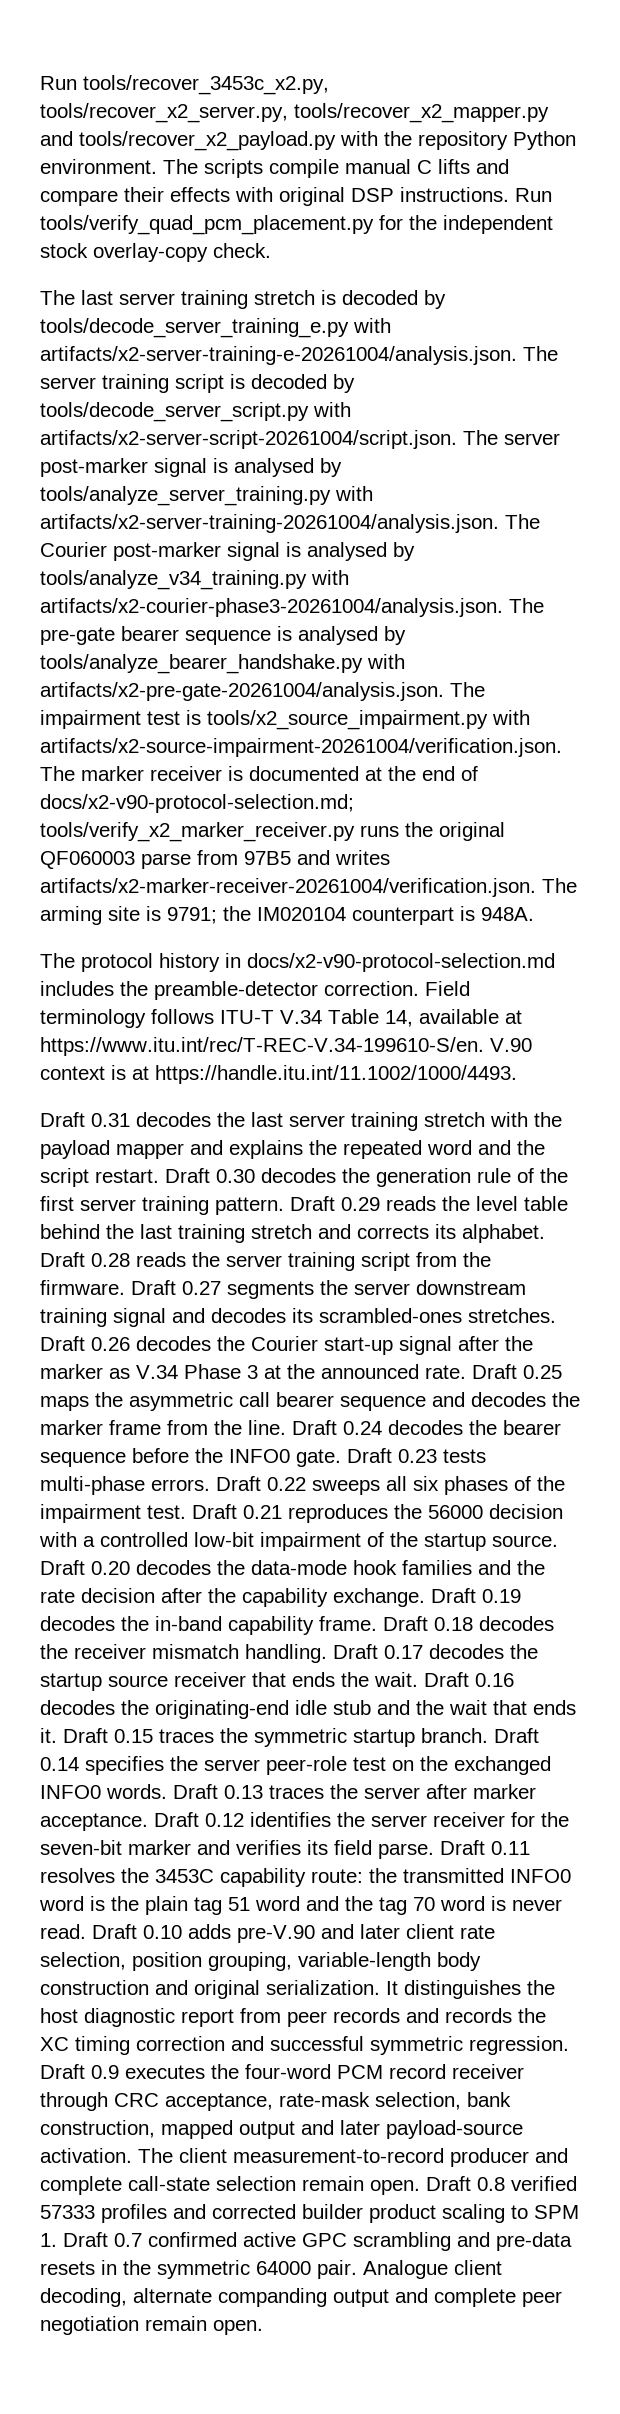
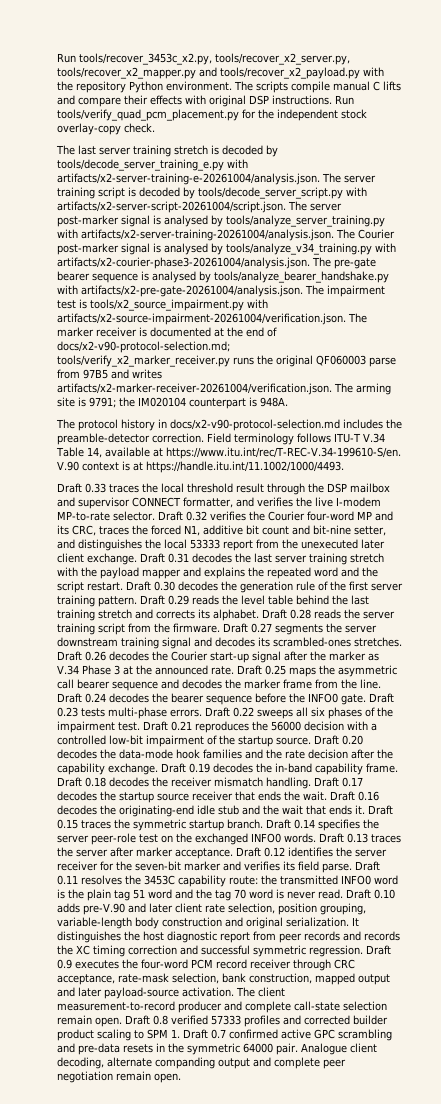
- Draft 0.31 decodes the last server training stretch with the payload mapper and explains the repeated word and the script restart.
+ Draft 0.33 traces the local threshold result through the DSP mailbox and supervisor CONNECT formatter, and verifies the live I-modem MP-to-rate selector. Draft 0.32 verifies the Courier four-word MP and its CRC, traces the forced N1, additive bit count and bit-nine setter, and distinguishes the local 53333 report from the unexecuted later client exchange. Draft 0.31 decodes the last server training stretch with the payload mapper and explains the repeated word and the script restart.

